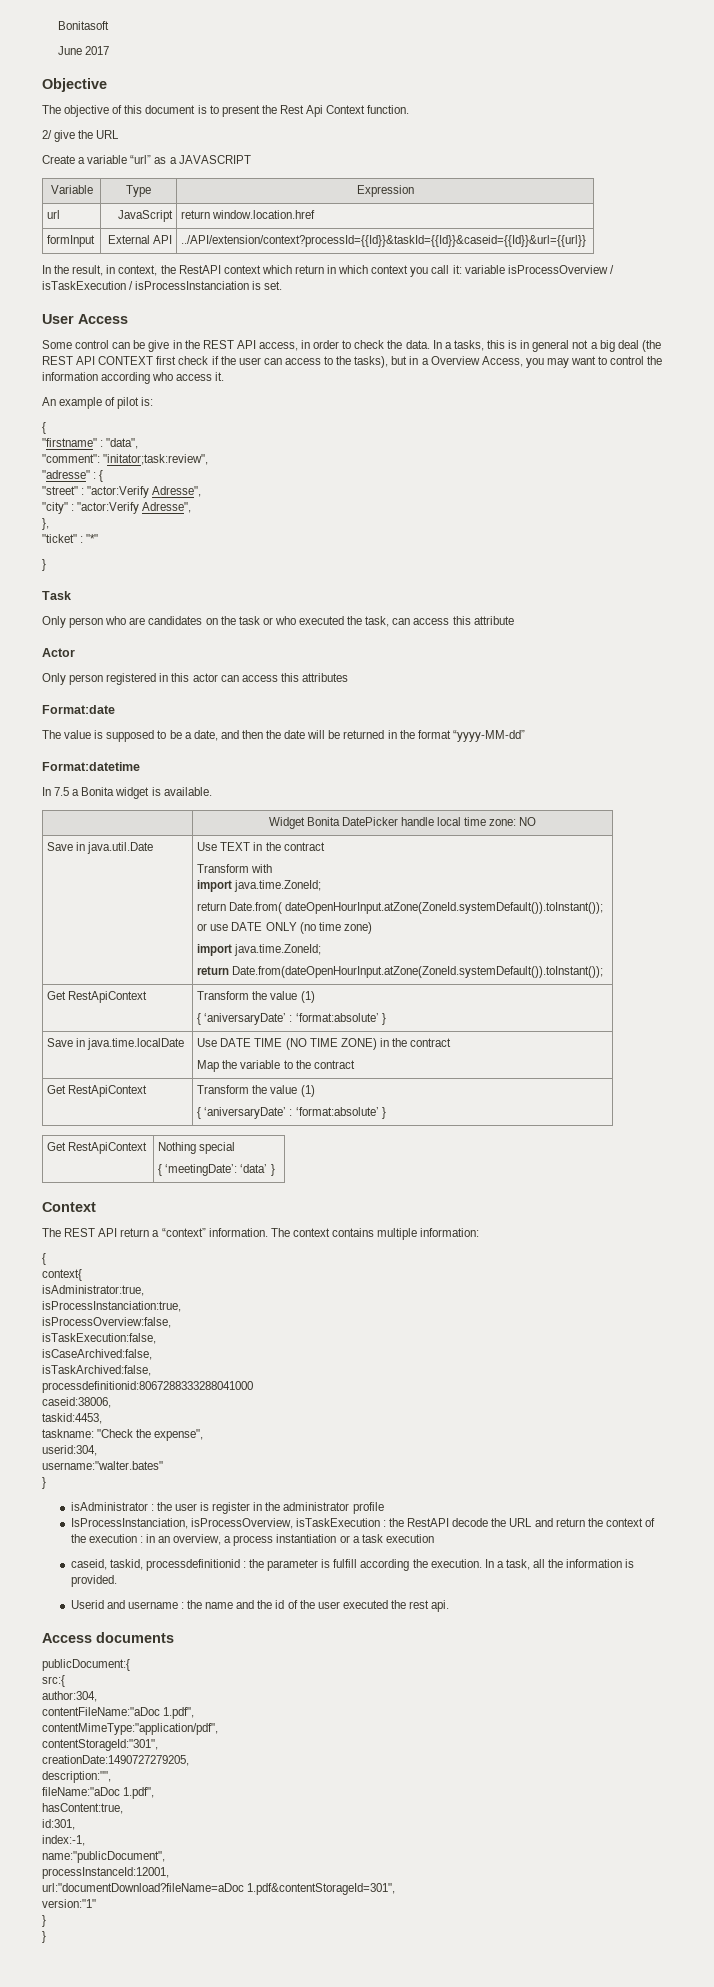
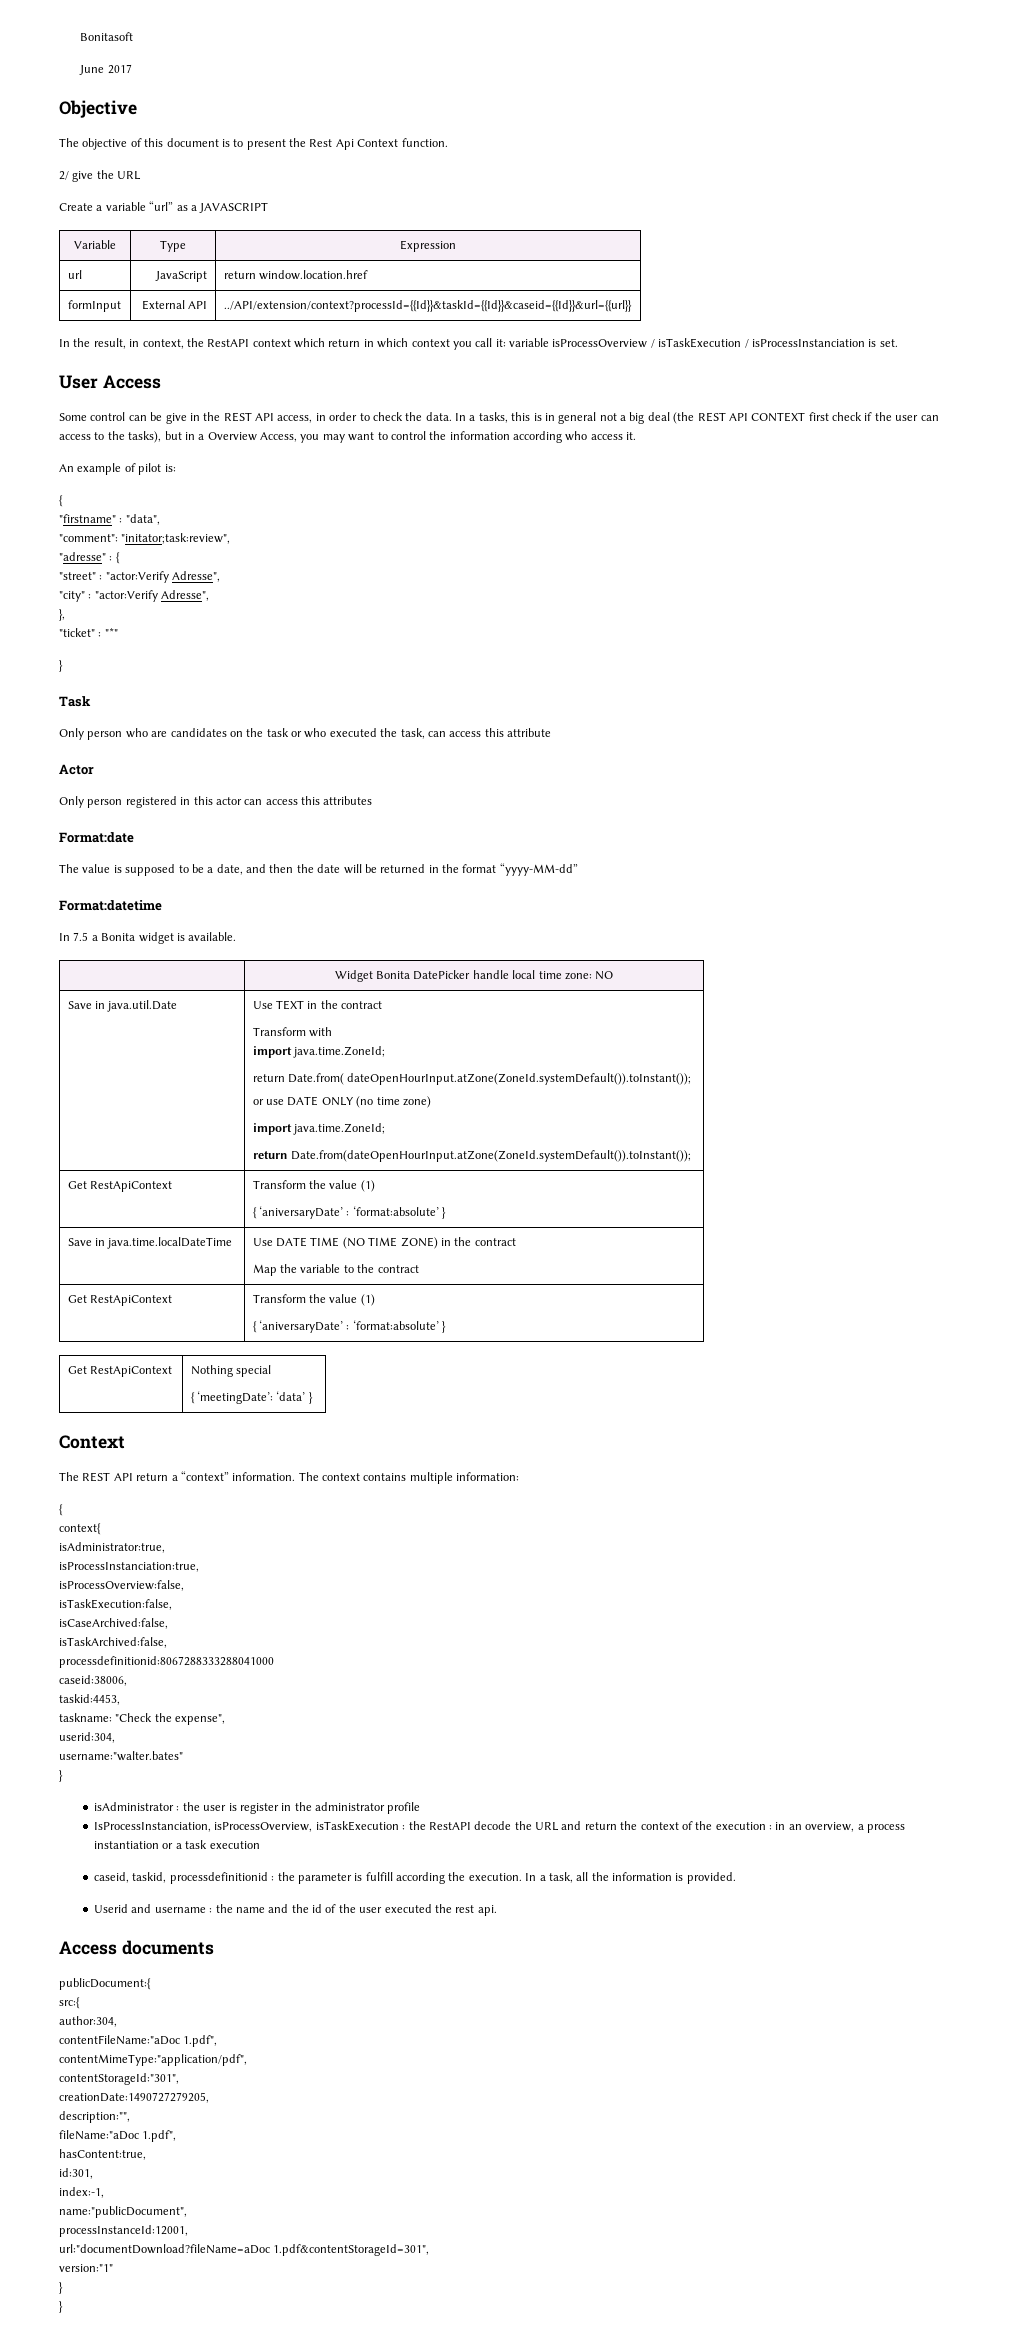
- Save in java.time.localDate | Use DATE TIME (NO TIME ZONE) in the contract
+ Save in java.time.localDateTime | Use DATE TIME (NO TIME ZONE) in the contract

